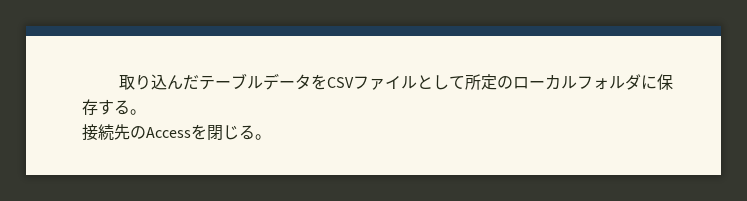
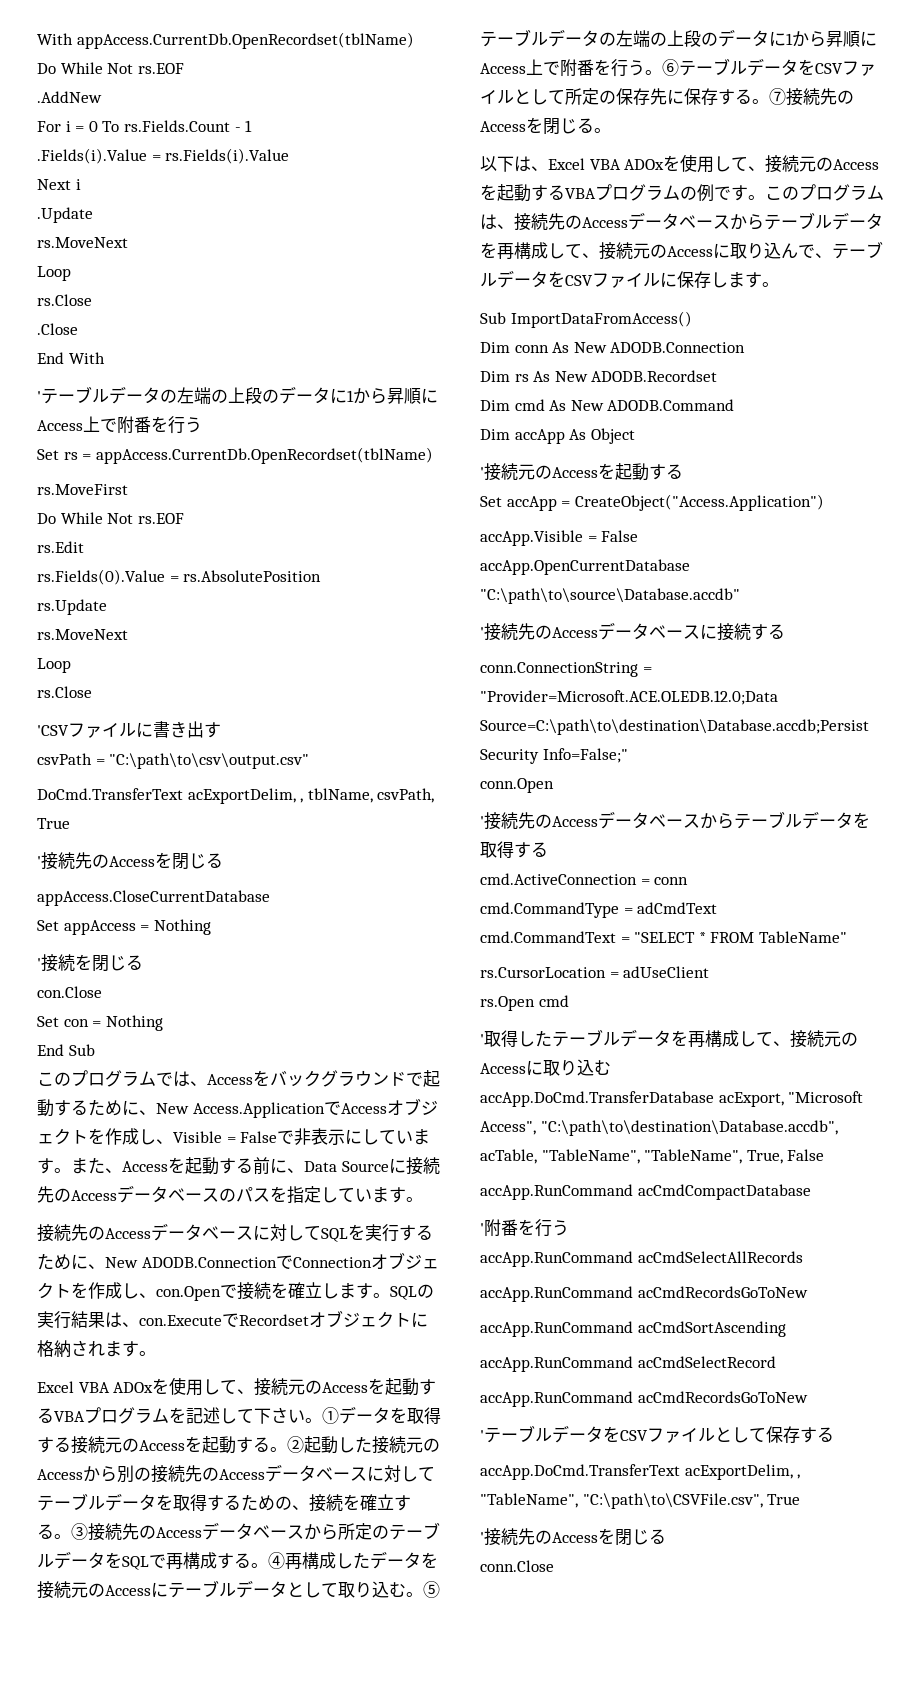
- 取り込んだテーブルデータをCSVファイルとして所定のローカルフォルダに保存する。
- 接続先のAccessを閉じる。
+ With appAccess.CurrentDb.OpenRecordset(tblName)
+ Do While Not rs.EOF
+ .AddNew
+ For i = 0 To rs.Fields.Count - 1
+ .Fields(i).Value = rs.Fields(i).Value
+ Next i
+ .Update
+ rs.MoveNext
+ Loop
+ rs.Close
+ .Close
+ End With
+ 'テーブルデータの左端の上段のデータに1から昇順にAccess上で附番を行う
+ Set rs = appAccess.CurrentDb.OpenRecordset(tblName)
+ rs.MoveFirst
+ Do While Not rs.EOF
+ rs.Edit
+ rs.Fields(0).Value = rs.AbsolutePosition
+ rs.Update
+ rs.MoveNext
+ Loop
+ rs.Close
+ 'CSVファイルに書き出す
+ csvPath = "C:\path\to\csv\output.csv"
+ DoCmd.TransferText acExportDelim, , tblName, csvPath, True
+ '接続先のAccessを閉じる
+ appAccess.CloseCurrentDatabase
+ Set appAccess = Nothing
+ '接続を閉じる
+ con.Close
+ Set con = Nothing
+ End Sub
+ このプログラムでは、Accessをバックグラウンドで起動するために、New Access.ApplicationでAccessオブジェクトを作成し、Visible = Falseで非表示にしています。また、Accessを起動する前に、Data Sourceに接続先のAccessデータベースのパスを指定しています。
+ 接続先のAccessデータベースに対してSQLを実行するために、New ADODB.ConnectionでConnectionオブジェクトを作成し、con.Openで接続を確立します。SQLの実行結果は、con.ExecuteでRecordsetオブジェクトに格納されます。
+ Excel VBA ADOxを使用して、接続元のAccessを起動するVBAプログラムを記述して下さい。①データを取得する接続元のAccessを起動する。②起動した接続元のAccessから別の接続先のAccessデータベースに対してテーブルデータを取得するための、接続を確立する。③接続先のAccessデータベースから所定のテーブルデータをSQLで再構成する。④再構成したデータを接続元のAccessにテーブルデータとして取り込む。⑤テーブルデータの左端の上段のデータに1から昇順にAccess上で附番を行う。⑥テーブルデータをCSVファイルとして所定の保存先に保存する。⑦接続先のAccessを閉じる。
+ 以下は、Excel VBA ADOxを使用して、接続元のAccessを起動するVBAプログラムの例です。このプログラムは、接続先のAccessデータベースからテーブルデータを再構成して、接続元のAccessに取り込んで、テーブルデータをCSVファイルに保存します。
+ Sub ImportDataFromAccess()
+ Dim conn As New ADODB.Connection
+ Dim rs As New ADODB.Recordset
+ Dim cmd As New ADODB.Command
+ Dim accApp As Object
+ '接続元のAccessを起動する
+ Set accApp = CreateObject("Access.Application")
+ accApp.Visible = False
+ accApp.OpenCurrentDatabase "C:\path\to\source\Database.accdb"
+ '接続先のAccessデータベースに接続する
+ conn.ConnectionString = "Provider=Microsoft.ACE.OLEDB.12.0;Data Source=C:\path\to\destination\Database.accdb;Persist Security Info=False;"
+ conn.Open
+ '接続先のAccessデータベースからテーブルデータを取得する
+ cmd.ActiveConnection = conn
+ cmd.CommandType = adCmdText
+ cmd.CommandText = "SELECT * FROM TableName"
+ rs.CursorLocation = adUseClient
+ rs.Open cmd
+ '取得したテーブルデータを再構成して、接続元のAccessに取り込む
+ accApp.DoCmd.TransferDatabase acExport, "Microsoft Access", "C:\path\to\destination\Database.accdb", acTable, "TableName", "TableName", True, False
+ accApp.RunCommand acCmdCompactDatabase
+ '附番を行う
+ accApp.RunCommand acCmdSelectAllRecords
+ accApp.RunCommand acCmdRecordsGoToNew
+ accApp.RunCommand acCmdSortAscending
+ accApp.RunCommand acCmdSelectRecord
+ accApp.RunCommand acCmdRecordsGoToNew
+ 'テーブルデータをCSVファイルとして保存する
+ accApp.DoCmd.TransferText acExportDelim, , "TableName", "C:\path\to\CSVFile.csv", True
+ '接続先のAccessを閉じる
+ conn.Close

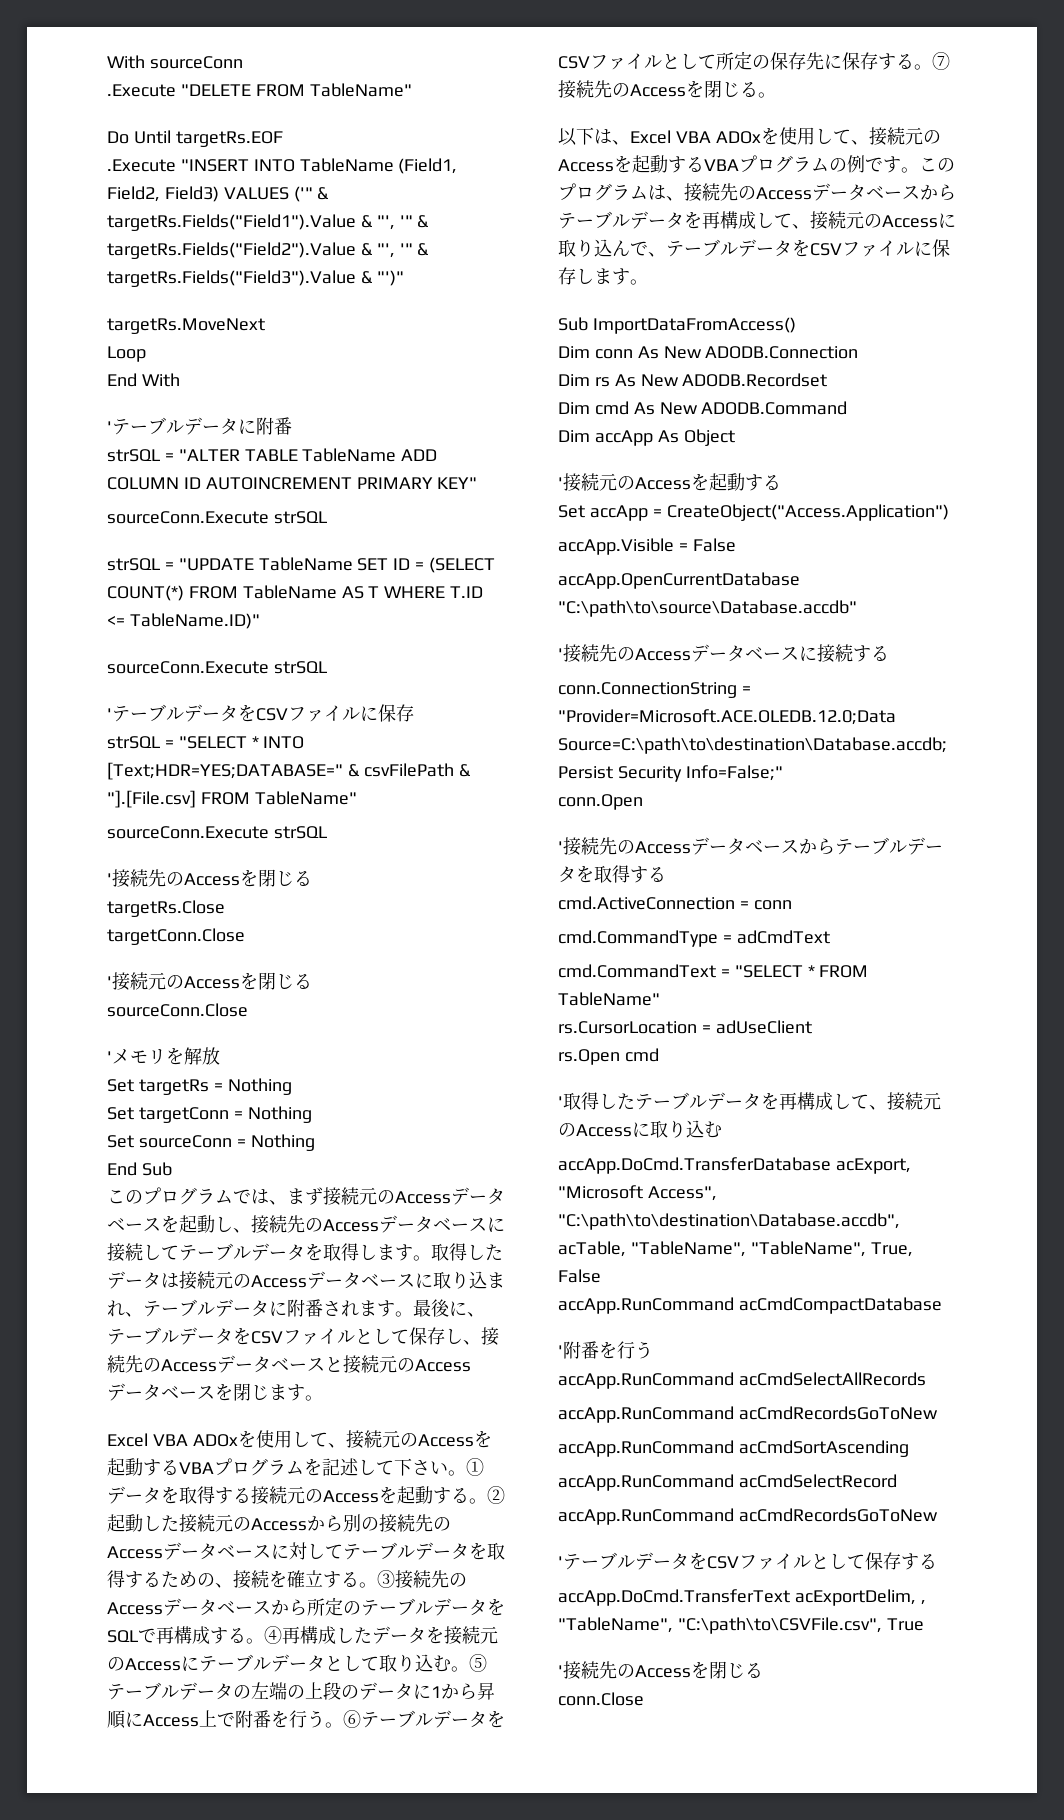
- With appAccess.CurrentDb.OpenRecordset(tblName)
- Do While Not rs.EOF
- .AddNew
- For i = 0 To rs.Fields.Count - 1
- .Fields(i).Value = rs.Fields(i).Value
- Next i
- .Update
- rs.MoveNext
+ With sourceConn
+ .Execute "DELETE FROM TableName"
+ Do Until targetRs.EOF
+ .Execute "INSERT INTO TableName (Field1, Field2, Field3) VALUES ('" & targetRs.Fields("Field1").Value & "', '" & targetRs.Fields("Field2").Value & "', '" & targetRs.Fields("Field3").Value & "')"
+ targetRs.MoveNext
  Loop
- rs.Close
- .Close
- 'テーブルデータの左端の上段のデータに1から昇順にAccess上で附番を行う
- Set rs = appAccess.CurrentDb.OpenRecordset(tblName)
- rs.MoveFirst
- Do While Not rs.EOF
- rs.Edit
- rs.Fields(0).Value = rs.AbsolutePosition
- rs.Update
- rs.MoveNext
- Loop
- rs.Close
- 'CSVファイルに書き出す
- csvPath = "C:\path\to\csv\output.csv"
- DoCmd.TransferText acExportDelim, , tblName, csvPath, True
+ 'テーブルデータに附番
+ strSQL = "ALTER TABLE TableName ADD COLUMN ID AUTOINCREMENT PRIMARY KEY"
+ sourceConn.Execute strSQL
+ strSQL = "UPDATE TableName SET ID = (SELECT COUNT(*) FROM TableName AS T WHERE T.ID <= TableName.ID)"
+ sourceConn.Execute strSQL
+ 'テーブルデータをCSVファイルに保存
+ strSQL = "SELECT * INTO [Text;HDR=YES;DATABASE=" & csvFilePath & "].[File.csv] FROM TableName"
+ sourceConn.Execute strSQL
  '接続先のAccessを閉じる
- appAccess.CloseCurrentDatabase
- Set appAccess = Nothing
- '接続を閉じる
- con.Close
- Set con = Nothing
+ targetRs.Close
+ targetConn.Close
+ '接続元のAccessを閉じる
+ sourceConn.Close
+ 'メモリを解放
+ Set targetRs = Nothing
+ Set targetConn = Nothing
+ Set sourceConn = Nothing
- このプログラムでは、Accessをバックグラウンドで起動するために、New Access.ApplicationでAccessオブジェクトを作成し、Visible = Falseで非表示にしています。また、Accessを起動する前に、Data Sourceに接続先のAccessデータベースのパスを指定しています。
- 接続先のAccessデータベースに対してSQLを実行するために、New ADODB.ConnectionでConnectionオブジェクトを作成し、con.Openで接続を確立します。SQLの実行結果は、con.ExecuteでRecordsetオブジェクトに格納されます。
+ このプログラムでは、まず接続元のAccessデータベースを起動し、接続先のAccessデータベースに接続してテーブルデータを取得します。取得したデータは接続元のAccessデータベースに取り込まれ、テーブルデータに附番されます。最後に、テーブルデータをCSVファイルとして保存し、接続先のAccessデータベースと接続元のAccessデータベースを閉じます。

